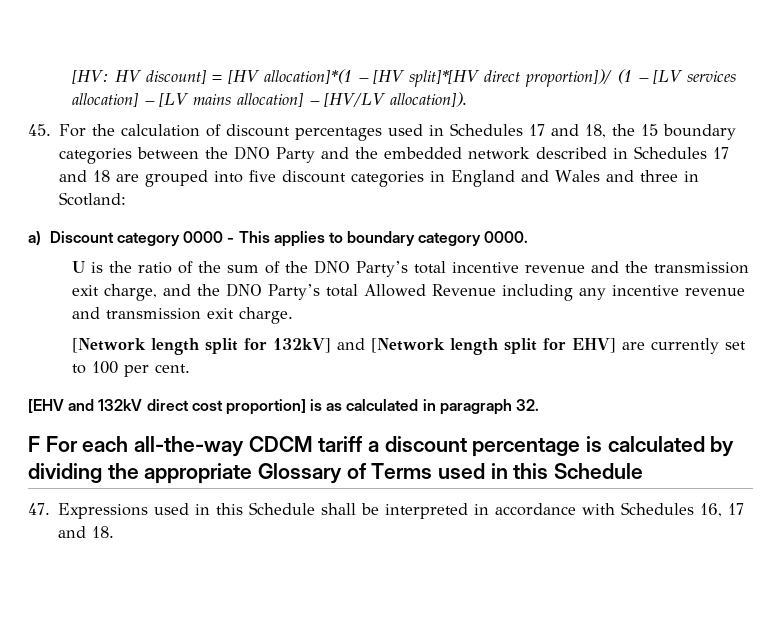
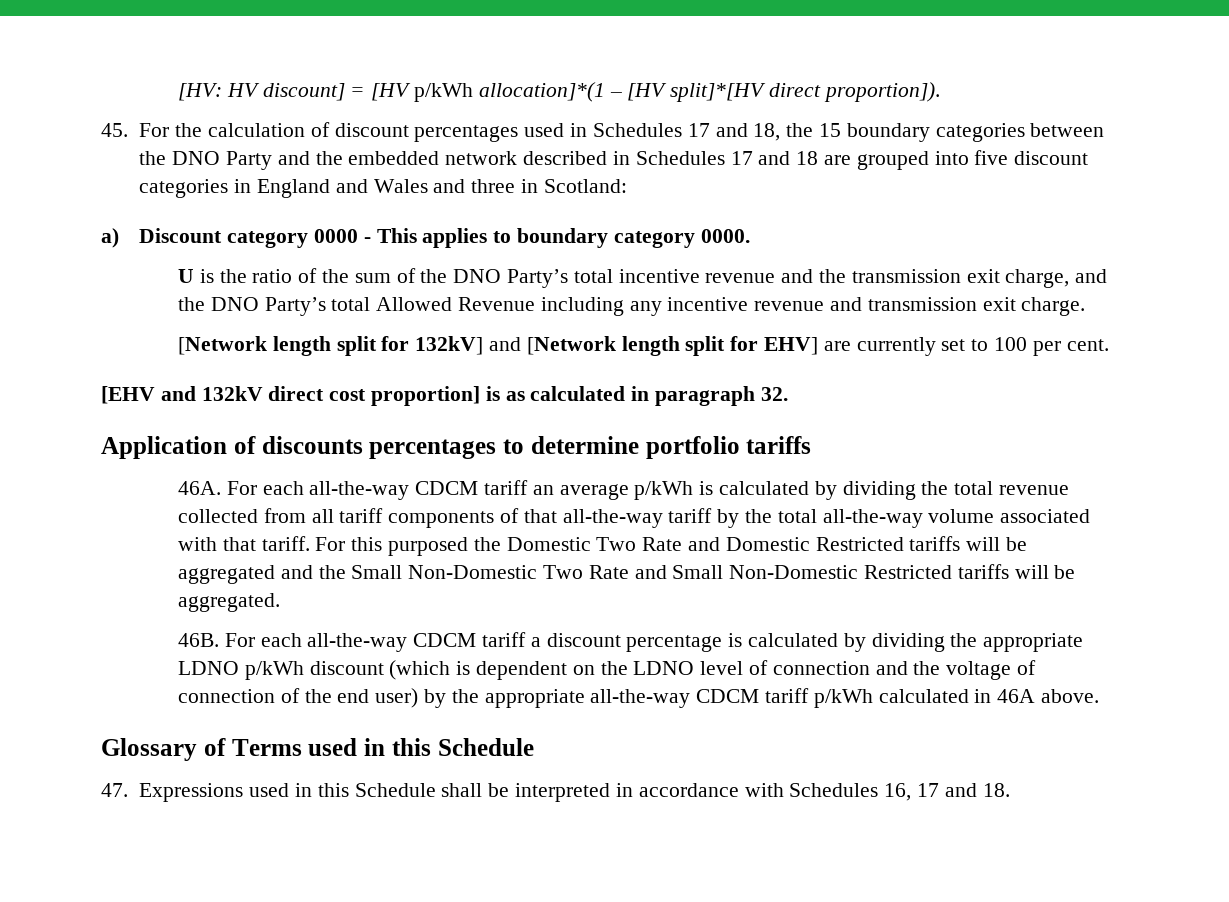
- [HV: HV discount] = [HV allocation]*(1 – [HV split]*[HV direct proportion])/ (1 – [LV services allocation] – [LV mains allocation] – [HV/LV allocation]).
+ [HV: HV discount] = [HV p/kWh allocation]*(1 – [HV split]*[HV direct proportion]).
- F For each all-the-way CDCM tariff a discount percentage is calculated by dividing the appropriate Glossary of Terms used in this Schedule
+ Application of discounts percentages to determine portfolio tariffs
+ 46A. For each all-the-way CDCM tariff an average p/kWh is calculated by dividing the total revenue collected from all tariff components of that all-the-way tariff by the total all-the-way volume associated with that tariff. For this purposed the Domestic Two Rate and Domestic Restricted tariffs will be aggregated and the Small Non-Domestic Two Rate and Small Non-Domestic Restricted tariffs will be aggregated.
+ 46B. For each all-the-way CDCM tariff a discount percentage is calculated by dividing the appropriate LDNO p/kWh discount (which is dependent on the LDNO level of connection and the voltage of connection of the end user) by the appropriate all-the-way CDCM tariff p/kWh calculated in 46A above.
+ Glossary of Terms used in this Schedule

